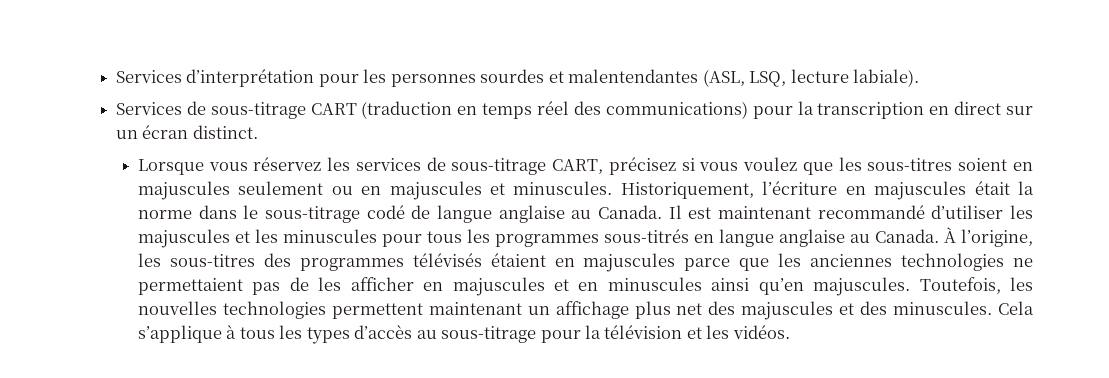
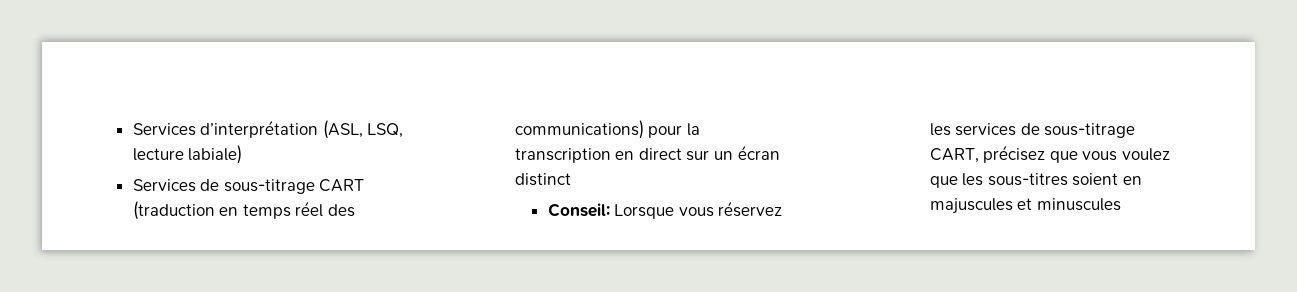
- Services d’interprétation pour les personnes sourdes et malentendantes (ASL, LSQ, lecture labiale).
+ Services d’interprétation (ASL, LSQ, lecture labiale)
- Services de sous-titrage CART (traduction en temps réel des communications) pour la transcription en direct sur un écran distinct.
- Lorsque vous réservez les services de sous-titrage CART, précisez si vous voulez que les sous-titres soient en majuscules seulement ou en majuscules et minuscules. Historiquement, l’écriture en majuscules était la norme dans le sous-titrage codé de langue anglaise au Canada. Il est maintenant recommandé d’utiliser les majuscules et les minuscules pour tous les programmes sous-titrés en langue anglaise au Canada. À l’origine, les sous-titres des programmes télévisés étaient en majuscules parce que les anciennes technologies ne permettaient pas de les afficher en majuscules et en minuscules ainsi qu’en majuscules. Toutefois, les nouvelles technologies permettent maintenant un affichage plus net des majuscules et des minuscules. Cela s’applique à tous les types d’accès au sous-titrage pour la télévision et les vidéos.
+ Services de sous-titrage CART (traduction en temps réel des communications) pour la transcription en direct sur un écran distinct
+ Conseil: Lorsque vous réservez les services de sous-titrage CART, précisez que vous voulez que les sous-titres soient en majuscules et minuscules

